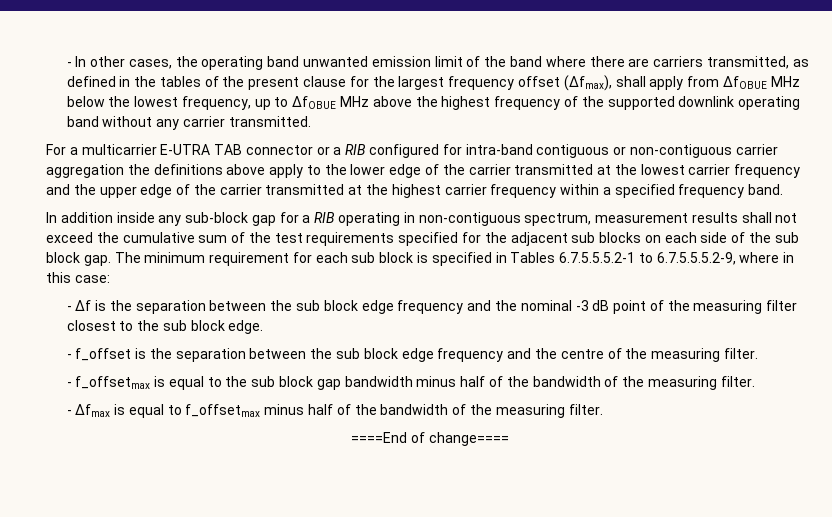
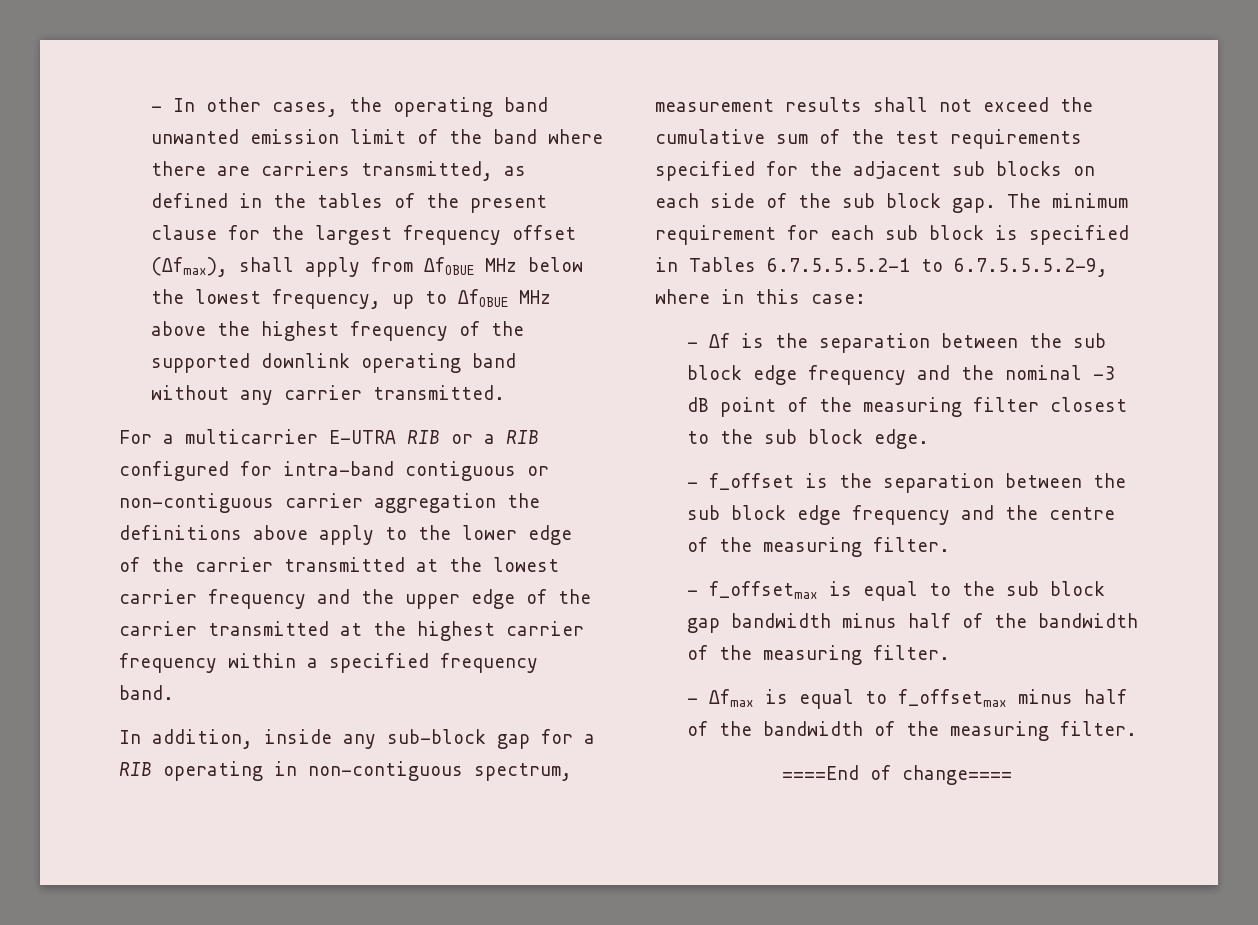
- For a multicarrier E-UTRA TAB connector or a RIB configured for intra-band contiguous or non-contiguous carrier aggregation the definitions above apply to the lower edge of the carrier transmitted at the lowest carrier frequency and the upper edge of the carrier transmitted at the highest carrier frequency within a specified frequency band.
+ For a multicarrier E-UTRA RIB or a RIB configured for intra-band contiguous or non-contiguous carrier aggregation the definitions above apply to the lower edge of the carrier transmitted at the lowest carrier frequency and the upper edge of the carrier transmitted at the highest carrier frequency within a specified frequency band.
- In addition inside any sub-block gap for a RIB operating in non-contiguous spectrum, measurement results shall not exceed the cumulative sum of the test requirements specified for the adjacent sub blocks on each side of the sub block gap.
+ In addition, inside any sub-block gap for a RIB operating in non-contiguous spectrum, measurement results shall not exceed the cumulative sum of the test requirements specified for the adjacent sub blocks on each side of the sub block gap.

